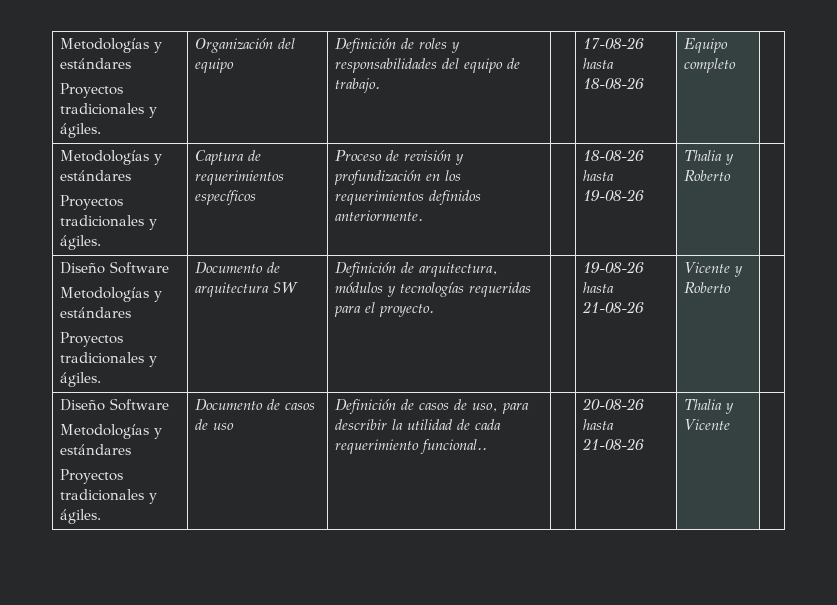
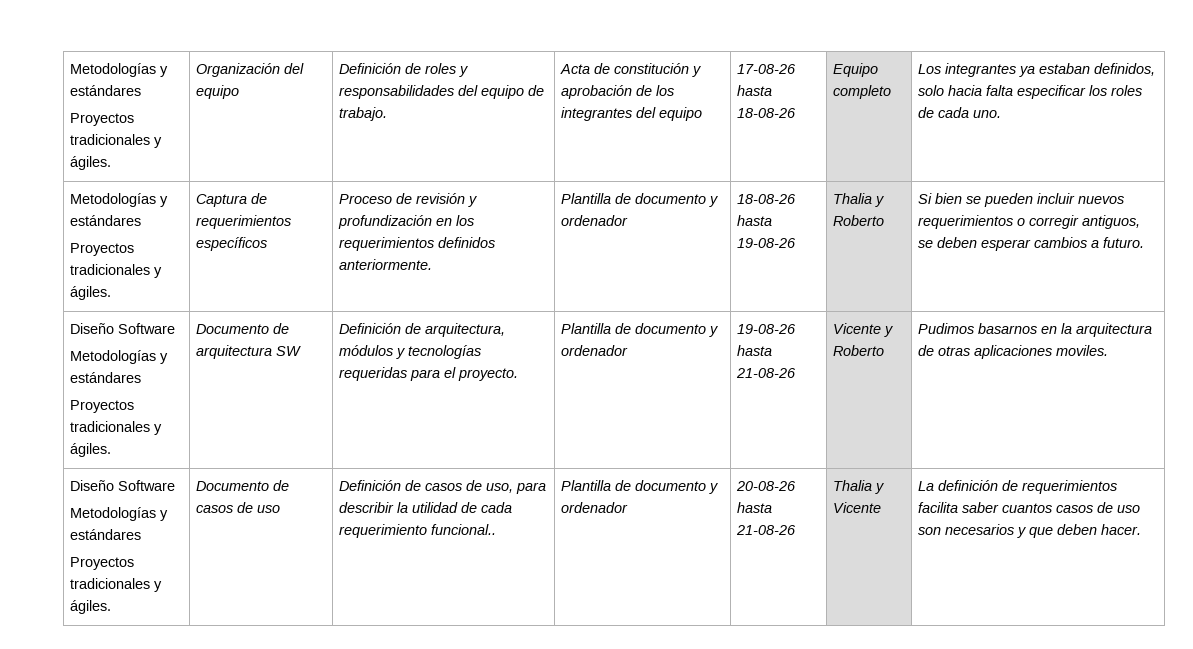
+ Acta de constitución y aprobación de los integrantes del equipo
+ Los integrantes ya estaban definidos, solo hacia falta especificar los roles de cada uno.
- Proceso de revisión y profundización en los requerimientos definidos anteriormente.
+ Proceso de revisión y profundización en los requerimientos definidos anteriormente. | Plantilla de documento y ordenador
+ Si bien se pueden incluir nuevos requerimientos o corregir antiguos, se deben esperar cambios a futuro.
- Definición de arquitectura, módulos y tecnologías requeridas para el proyecto.
+ Definición de arquitectura, módulos y tecnologías requeridas para el proyecto. | Plantilla de documento y ordenador
+ Pudimos basarnos en la arquitectura de otras aplicaciones moviles.
- Definición de casos de uso, para describir la utilidad de cada requerimiento funcional..
+ Definición de casos de uso, para describir la utilidad de cada requerimiento funcional.. | Plantilla de documento y ordenador
+ La definición de requerimientos facilita saber cuantos casos de uso son necesarios y que deben hacer.

